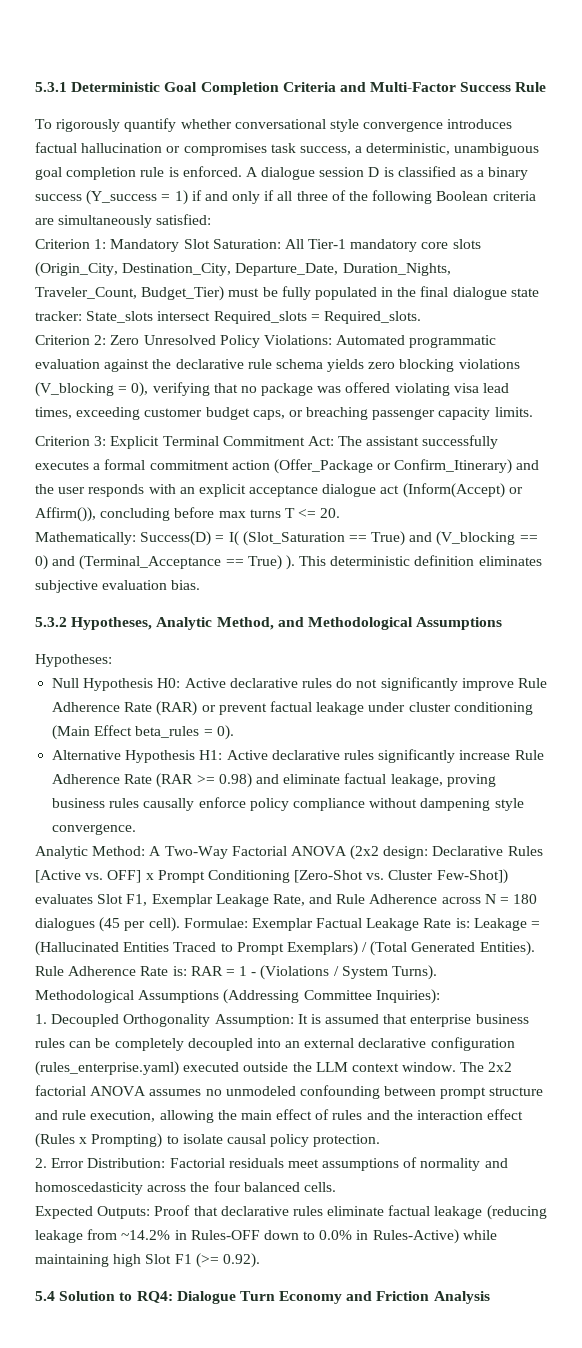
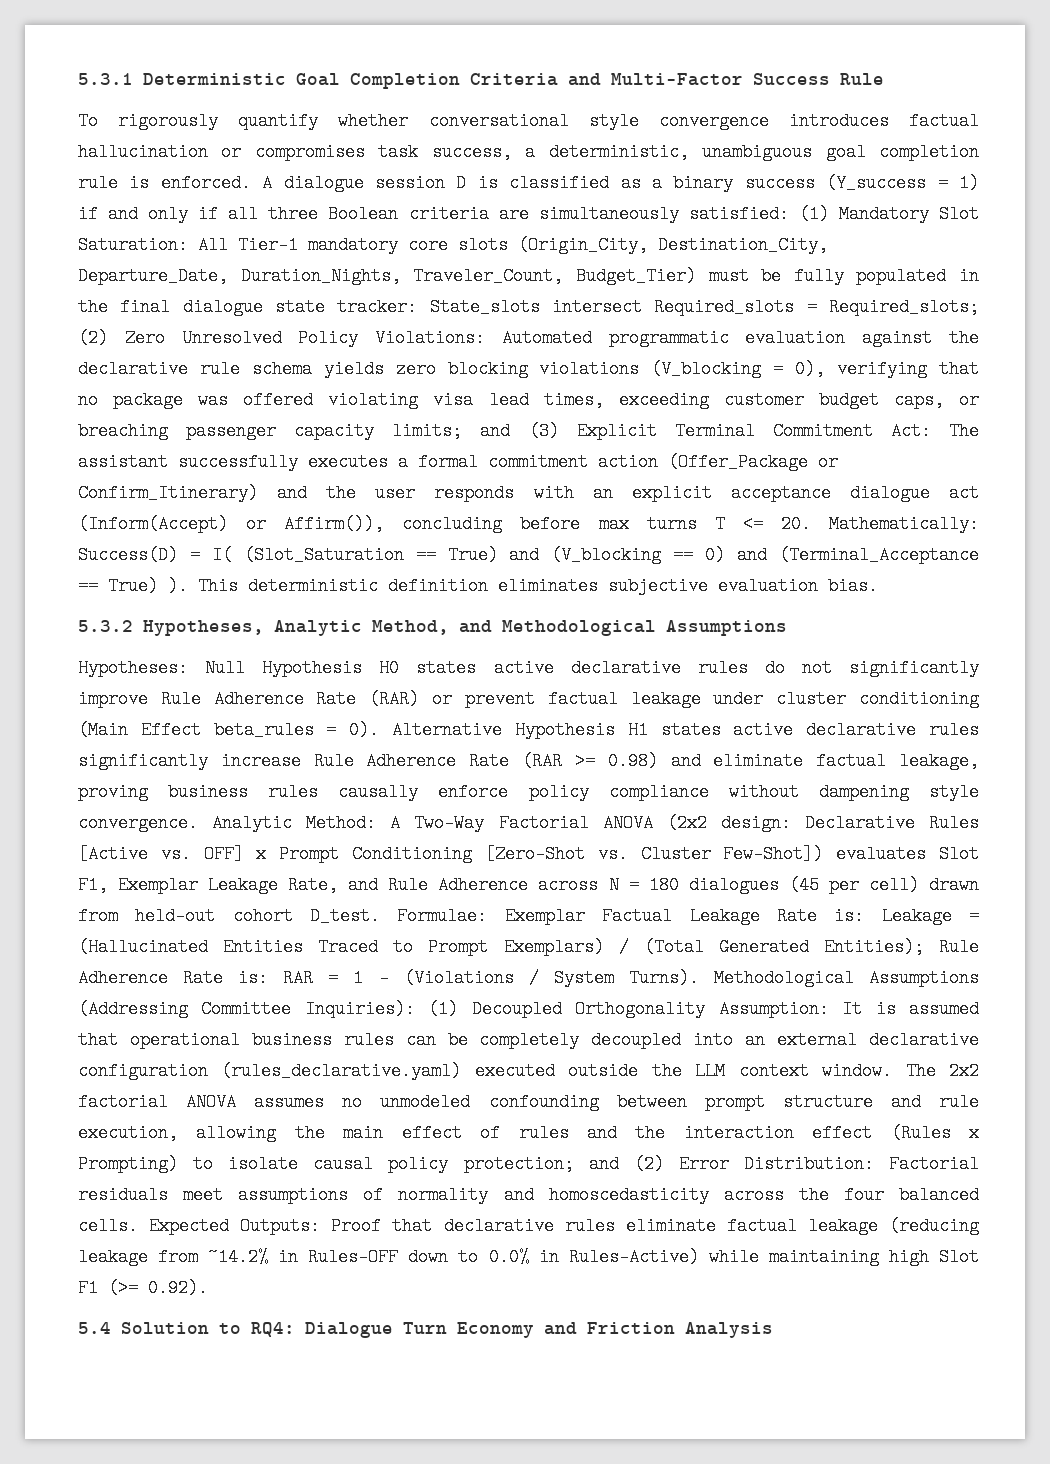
- A dialogue session D is classified as a binary success (Y_success = 1) if and only if all three of the following Boolean criteria are simultaneously satisfied:
- Criterion 1: Mandatory Slot Saturation:
+ A dialogue session D is classified as a binary success (Y_success = 1) if and only if all three Boolean criteria are simultaneously satisfied: (1) Mandatory Slot Saturation:
- State_slots intersect Required_slots = Required_slots.
- Criterion 2: Zero Unresolved Policy Violations:
+ State_slots intersect Required_slots = Required_slots; (2) Zero Unresolved Policy Violations:
- Automated programmatic evaluation against the declarative rule schema yields zero blocking violations (V_blocking = 0), verifying that no package was offered violating visa lead times, exceeding customer budget caps, or breaching passenger capacity limits.
- Criterion 3: Explicit Terminal Commitment Act:
+ Automated programmatic evaluation against the declarative rule schema yields zero blocking violations (V_blocking = 0), verifying that no package was offered violating visa lead times, exceeding customer budget caps, or breaching passenger capacity limits; and (3) Explicit Terminal Commitment Act:
- The assistant successfully executes a formal commitment action (Offer_Package or Confirm_Itinerary) and the user responds with an explicit acceptance dialogue act (Inform(Accept) or Affirm()), concluding before max turns T <= 20.
- Mathematically:
+ The assistant successfully executes a formal commitment action (Offer_Package or Confirm_Itinerary) and the user responds with an explicit acceptance dialogue act (Inform(Accept) or Affirm()), concluding before max turns T <= 20. Mathematically:
- Hypotheses:
- Null Hypothesis H0: Active declarative rules do not significantly improve Rule Adherence Rate (RAR) or prevent factual leakage under cluster conditioning (Main Effect beta_rules = 0).
- Alternative Hypothesis H1: Active declarative rules significantly increase Rule Adherence Rate (RAR >= 0.98) and eliminate factual leakage, proving business rules causally enforce policy compliance without dampening style convergence.
- Analytic Method:
+ Hypotheses: Null Hypothesis H0 states active declarative rules do not significantly improve Rule Adherence Rate (RAR) or prevent factual leakage under cluster conditioning (Main Effect beta_rules = 0). Alternative Hypothesis H1 states active declarative rules significantly increase Rule Adherence Rate (RAR >= 0.98) and eliminate factual leakage, proving business rules causally enforce policy compliance without dampening style convergence. Analytic Method:
- Declarative Rules [Active vs. OFF] x Prompt Conditioning [Zero-Shot vs. Cluster Few-Shot]) evaluates Slot F1, Exemplar Leakage Rate, and Rule Adherence across N = 180 dialogues (45 per cell).
+ Declarative Rules [Active vs. OFF] x Prompt Conditioning [Zero-Shot vs. Cluster Few-Shot]) evaluates Slot F1, Exemplar Leakage Rate, and Rule Adherence across N = 180 dialogues (45 per cell) drawn from held-out cohort D_test.
- Formulae: Exemplar Factual Leakage Rate is: Leakage = (Hallucinated Entities Traced to Prompt Exemplars) / (Total Generated Entities). Rule Adherence Rate is: RAR = 1 - (Violations / System Turns).
- Methodological Assumptions (Addressing Committee Inquiries):
- 1. Decoupled Orthogonality Assumption: It is assumed that enterprise business rules can be completely decoupled into an external declarative configuration (rules_enterprise.yaml) executed outside the LLM context window.
+ Formulae: Exemplar Factual Leakage Rate is: Leakage = (Hallucinated Entities Traced to Prompt Exemplars) / (Total Generated Entities); Rule Adherence Rate is: RAR = 1 - (Violations / System Turns). Methodological Assumptions (Addressing Committee Inquiries): (1) Decoupled Orthogonality Assumption: It is assumed that operational business rules can be completely decoupled into an external declarative configuration (rules_declarative.yaml) executed outside the LLM context window.
- The 2x2 factorial ANOVA assumes no unmodeled confounding between prompt structure and rule execution, allowing the main effect of rules and the interaction effect (Rules x Prompting) to isolate causal policy protection.
- 2. Error Distribution:
+ The 2x2 factorial ANOVA assumes no unmodeled confounding between prompt structure and rule execution, allowing the main effect of rules and the interaction effect (Rules x Prompting) to isolate causal policy protection; and (2) Error Distribution:
- Factorial residuals meet assumptions of normality and homoscedasticity across the four balanced cells.
- Expected Outputs:
+ Factorial residuals meet assumptions of normality and homoscedasticity across the four balanced cells. Expected Outputs:

